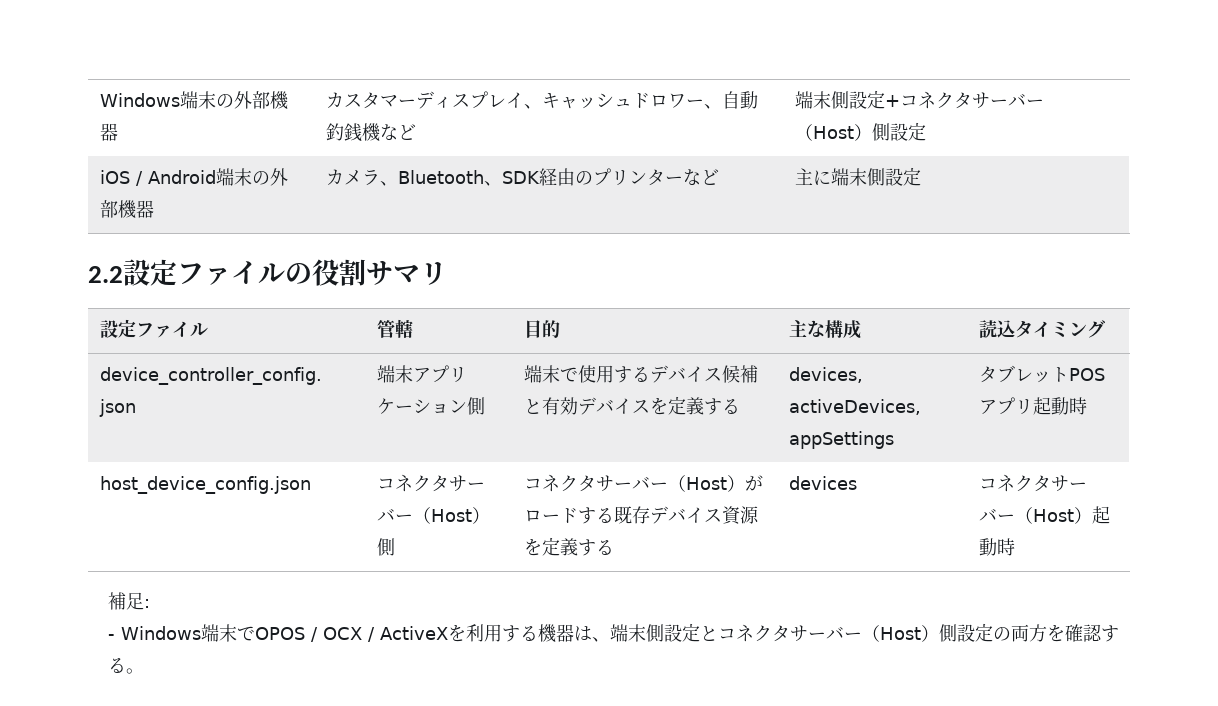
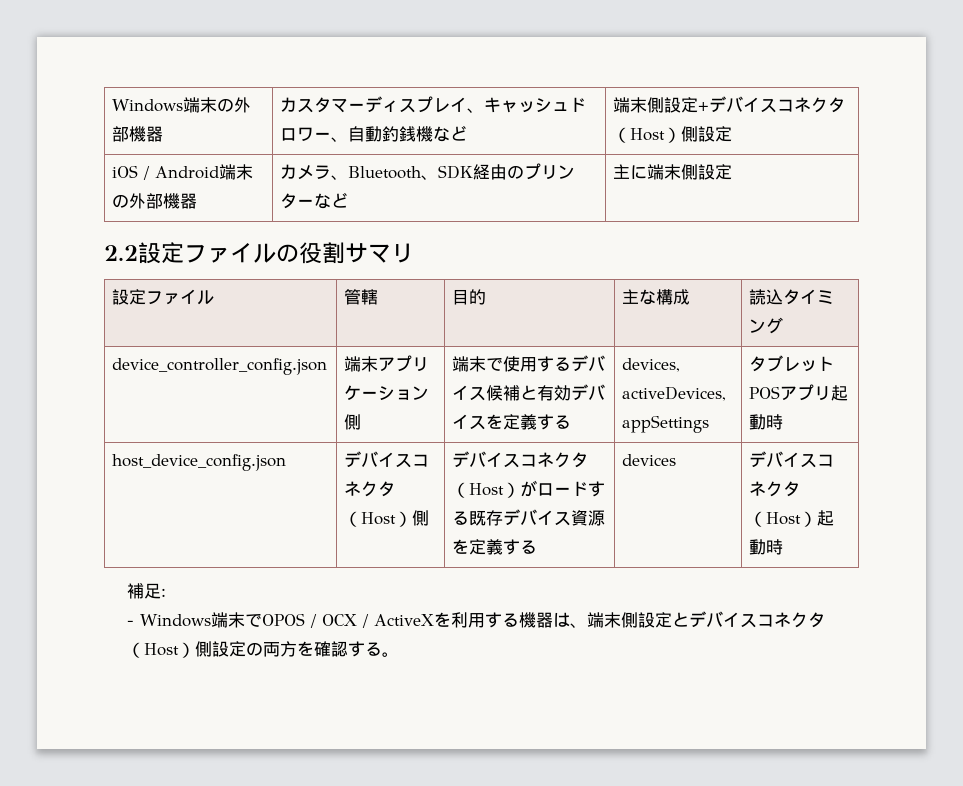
- Windows端末の外部機器 | カスタマーディスプレイ、キャッシュドロワー、自動釣銭機など | 端末側設定+コネクタサーバー（Host）側設定
+ Windows端末の外部機器 | カスタマーディスプレイ、キャッシュドロワー、自動釣銭機など | 端末側設定+デバイスコネクタ（Host）側設定
- host_device_config.json | コネクタサーバー（Host）側 | コネクタサーバー（Host）がロードする既存デバイス資源を定義する | devices | コネクタサーバー（Host）起動時
+ host_device_config.json | デバイスコネクタ（Host）側 | デバイスコネクタ（Host）がロードする既存デバイス資源を定義する | devices | デバイスコネクタ（Host）起動時
- - Windows端末でOPOS / OCX / ActiveXを利用する機器は、端末側設定とコネクタサーバー（Host）側設定の両方を確認する。
+ - Windows端末でOPOS / OCX / ActiveXを利用する機器は、端末側設定とデバイスコネクタ（Host）側設定の両方を確認する。

